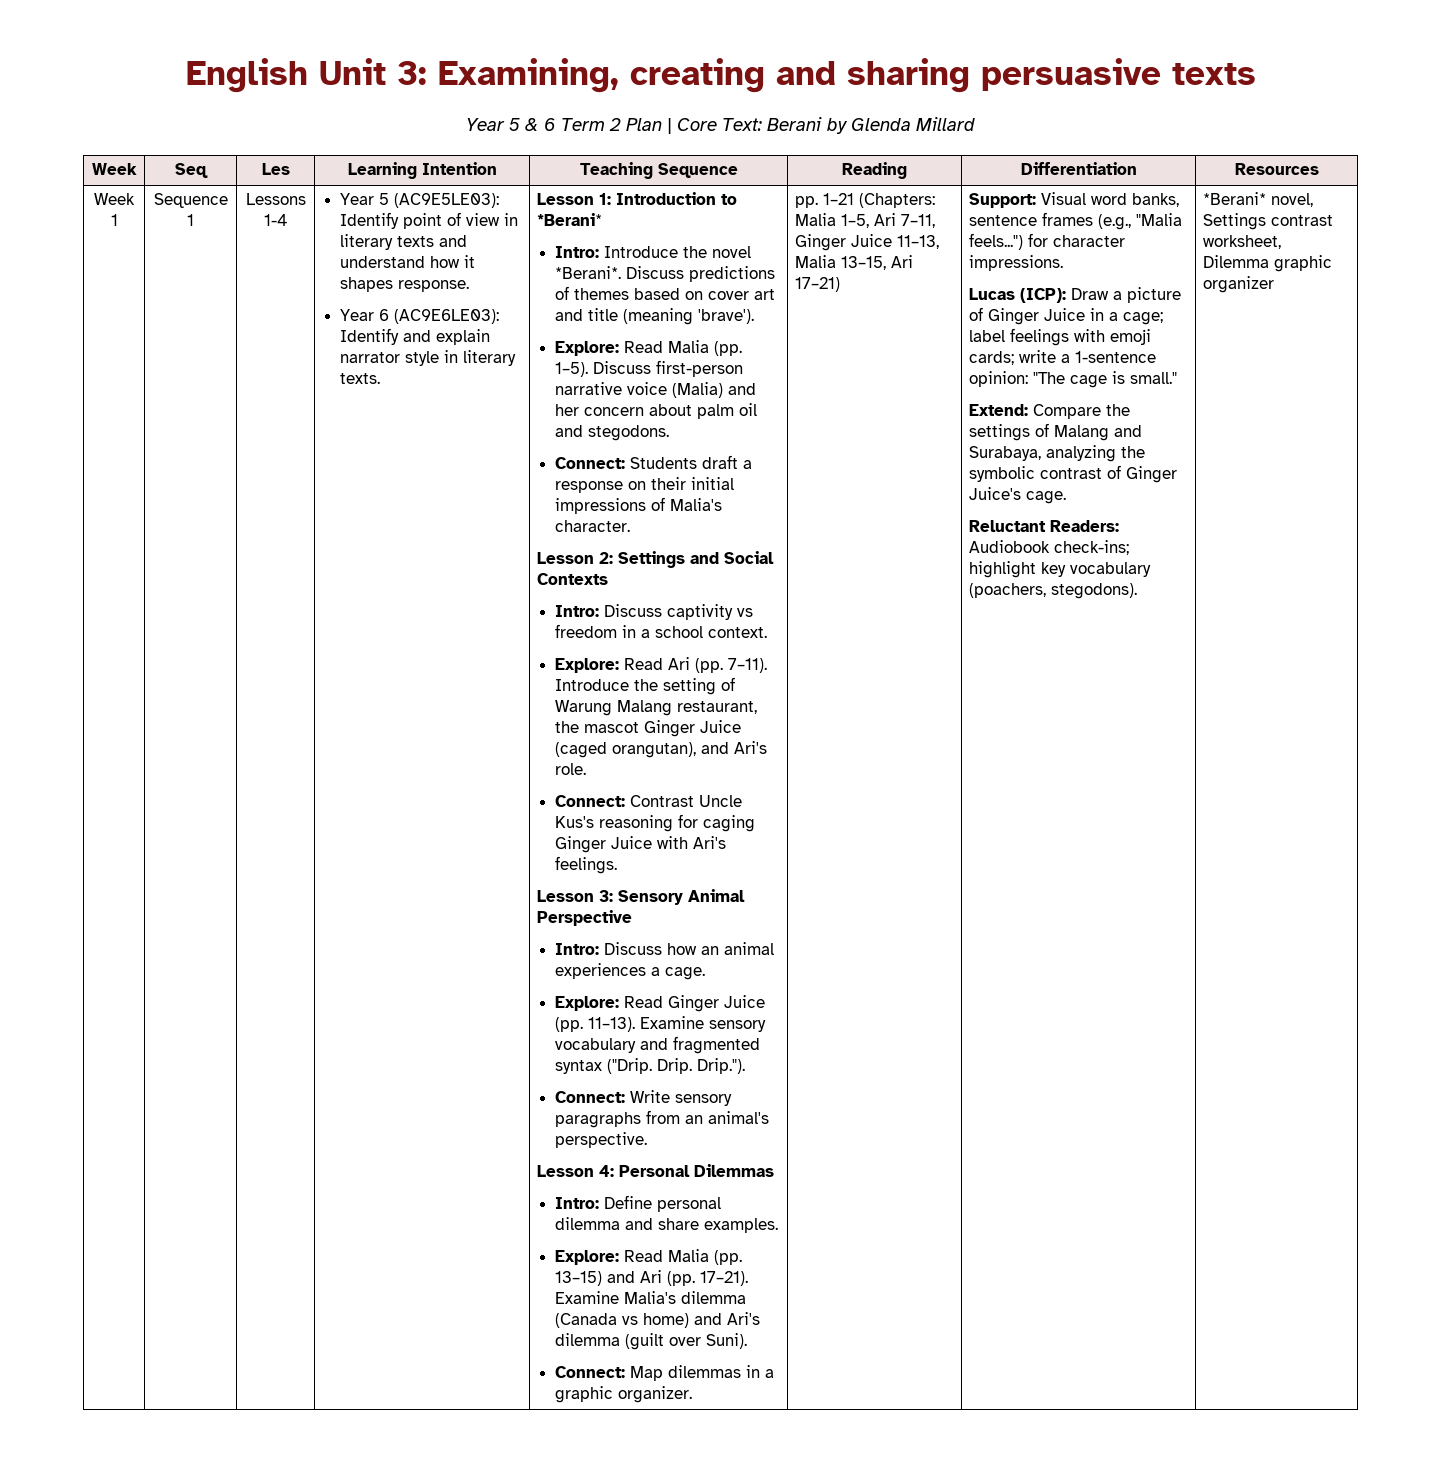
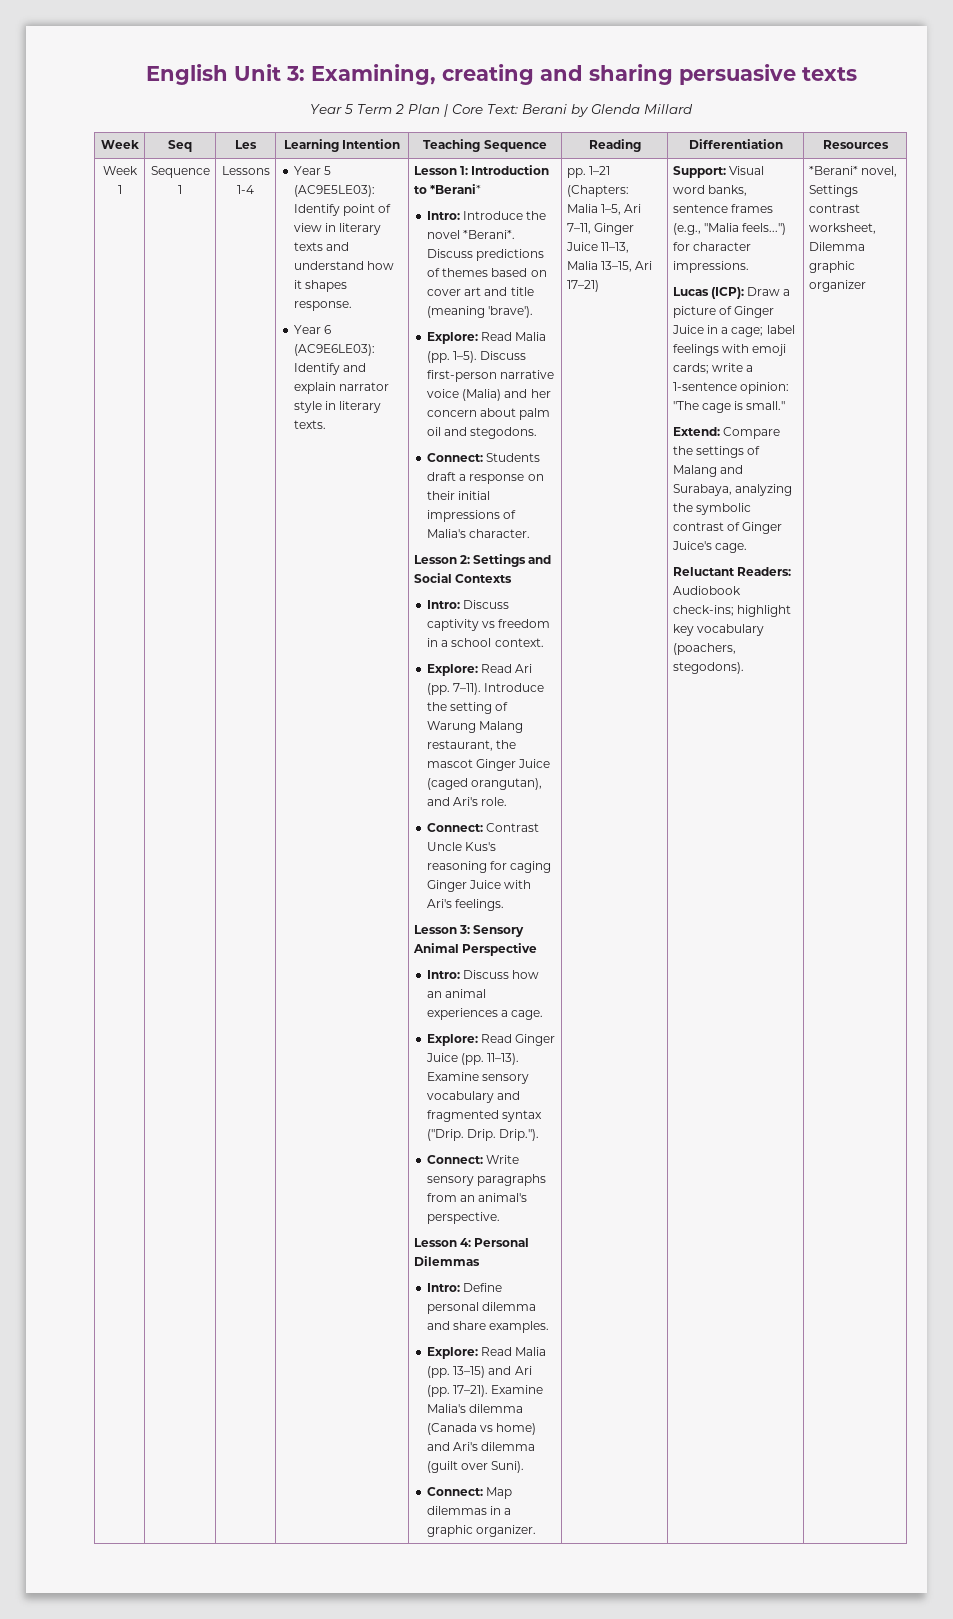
- Year 5 & 6 Term 2 Plan | Core Text: Berani by Glenda Millard
+ Year 5 Term 2 Plan | Core Text: Berani by Glenda Millard

